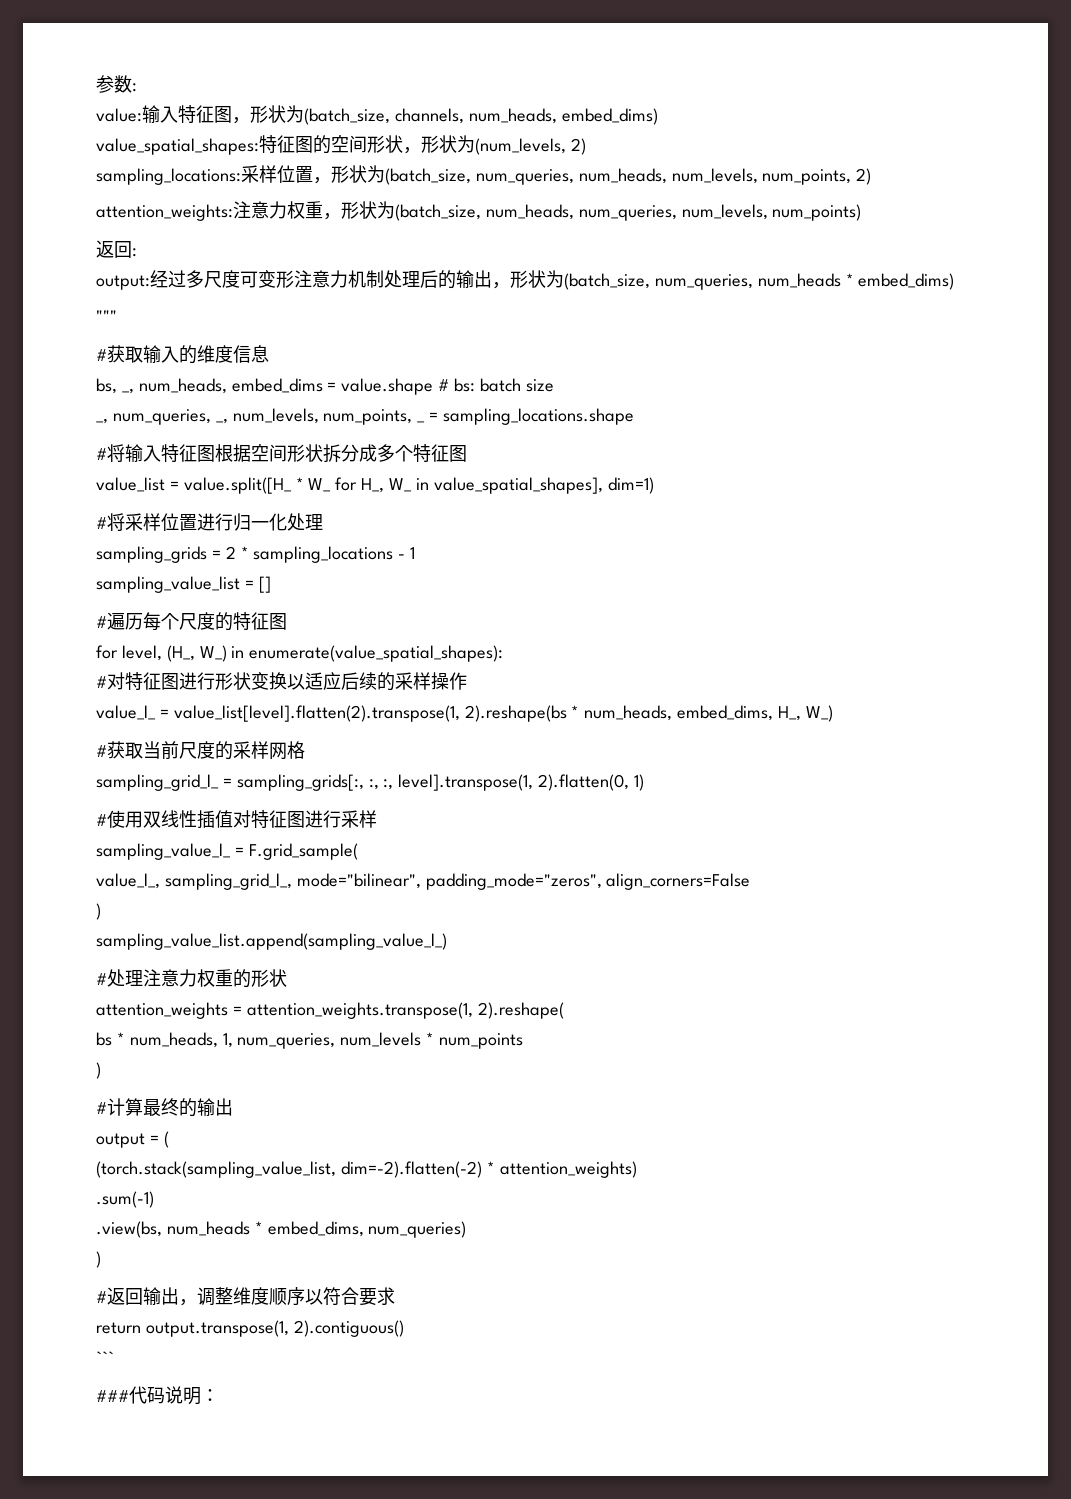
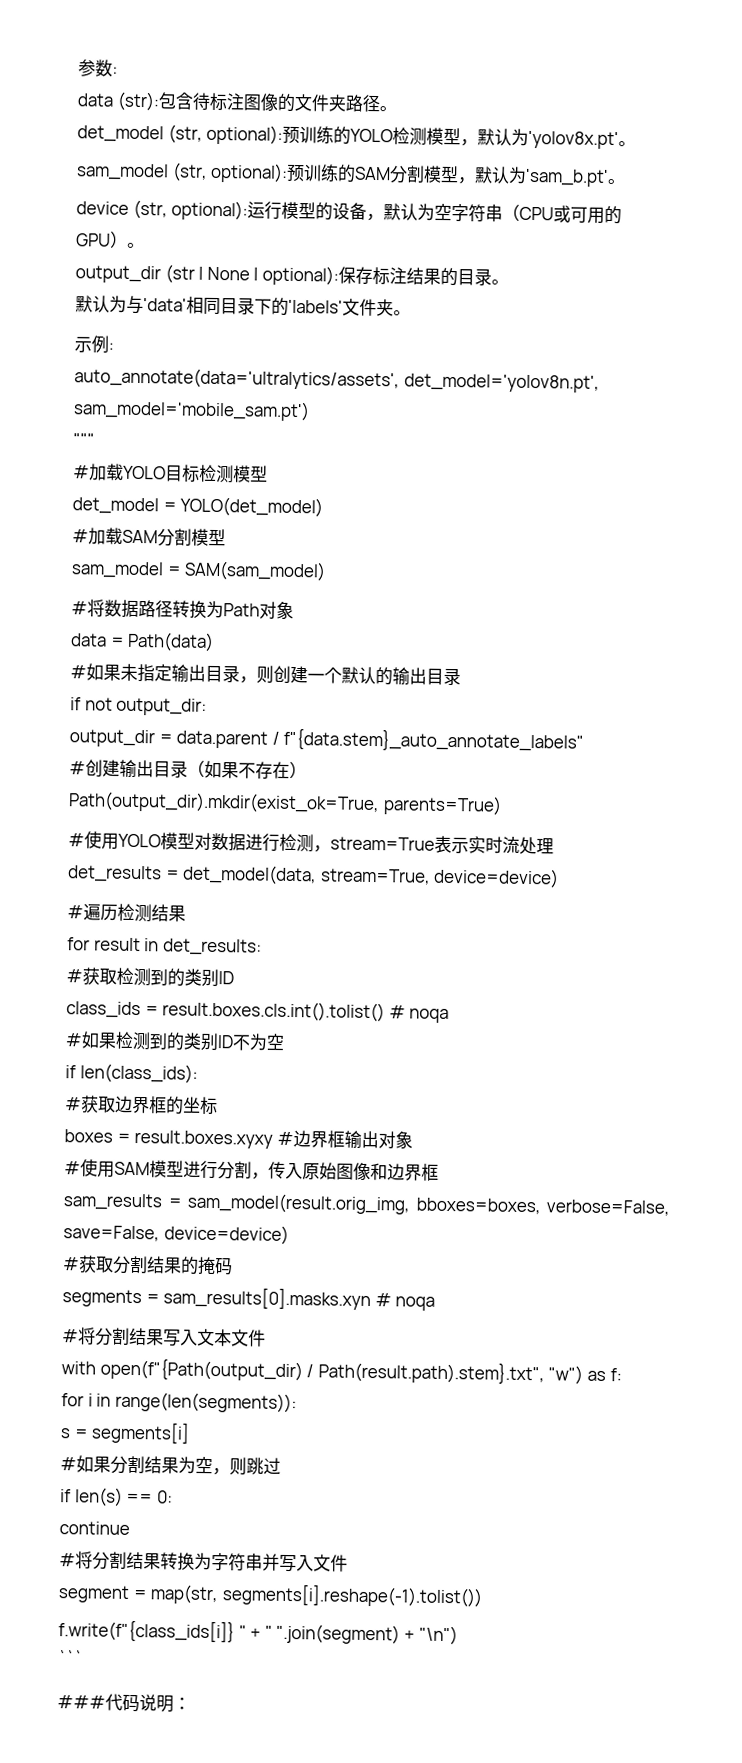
- value:输入特征图，形状为(batch_size, channels, num_heads, embed_dims)
- value_spatial_shapes:特征图的空间形状，形状为(num_levels, 2)
- sampling_locations:采样位置，形状为(batch_size, num_queries, num_heads, num_levels, num_points, 2)
- attention_weights:注意力权重，形状为(batch_size, num_heads, num_queries, num_levels, num_points)
- 返回:
- output:经过多尺度可变形注意力机制处理后的输出，形状为(batch_size, num_queries, num_heads * embed_dims)
+ data (str):包含待标注图像的文件夹路径。
+ det_model (str, optional):预训练的YOLO检测模型，默认为'yolov8x.pt'。
+ sam_model (str, optional):预训练的SAM分割模型，默认为'sam_b.pt'。
+ device (str, optional):运行模型的设备，默认为空字符串（CPU或可用的GPU）。
+ output_dir (str | None | optional):保存标注结果的目录。
+ 默认为与'data'相同目录下的'labels'文件夹。
+ 示例:
+ auto_annotate(data='ultralytics/assets', det_model='yolov8n.pt', sam_model='mobile_sam.pt')
  """
- #获取输入的维度信息
- bs, _, num_heads, embed_dims = value.shape # bs: batch size
- _, num_queries, _, num_levels, num_points, _ = sampling_locations.shape
- #将输入特征图根据空间形状拆分成多个特征图
- value_list = value.split([H_ * W_ for H_, W_ in value_spatial_shapes], dim=1)
- #将采样位置进行归一化处理
- sampling_grids = 2 * sampling_locations - 1
- sampling_value_list = []
- #遍历每个尺度的特征图
- for level, (H_, W_) in enumerate(value_spatial_shapes):
- #对特征图进行形状变换以适应后续的采样操作
- value_l_ = value_list[level].flatten(2).transpose(1, 2).reshape(bs * num_heads, embed_dims, H_, W_)
- #获取当前尺度的采样网格
- sampling_grid_l_ = sampling_grids[:, :, :, level].transpose(1, 2).flatten(0, 1)
- #使用双线性插值对特征图进行采样
- sampling_value_l_ = F.grid_sample(
- value_l_, sampling_grid_l_, mode="bilinear", padding_mode="zeros", align_corners=False
- )
- sampling_value_list.append(sampling_value_l_)
- #处理注意力权重的形状
- attention_weights = attention_weights.transpose(1, 2).reshape(
- bs * num_heads, 1, num_queries, num_levels * num_points
- )
- #计算最终的输出
- output = (
- (torch.stack(sampling_value_list, dim=-2).flatten(-2) * attention_weights)
- .sum(-1)
- .view(bs, num_heads * embed_dims, num_queries)
- )
- #返回输出，调整维度顺序以符合要求
- return output.transpose(1, 2).contiguous()
+ #加载YOLO目标检测模型
+ det_model = YOLO(det_model)
+ #加载SAM分割模型
+ sam_model = SAM(sam_model)
+ #将数据路径转换为Path对象
+ data = Path(data)
+ #如果未指定输出目录，则创建一个默认的输出目录
+ if not output_dir:
+ output_dir = data.parent / f"{data.stem}_auto_annotate_labels"
+ #创建输出目录（如果不存在）
+ Path(output_dir).mkdir(exist_ok=True, parents=True)
+ #使用YOLO模型对数据进行检测，stream=True表示实时流处理
+ det_results = det_model(data, stream=True, device=device)
+ #遍历检测结果
+ for result in det_results:
+ #获取检测到的类别ID
+ class_ids = result.boxes.cls.int().tolist() # noqa
+ #如果检测到的类别ID不为空
+ if len(class_ids):
+ #获取边界框的坐标
+ boxes = result.boxes.xyxy #边界框输出对象
+ #使用SAM模型进行分割，传入原始图像和边界框
+ sam_results = sam_model(result.orig_img, bboxes=boxes, verbose=False, save=False, device=device)
+ #获取分割结果的掩码
+ segments = sam_results[0].masks.xyn # noqa
+ #将分割结果写入文本文件
+ with open(f"{Path(output_dir) / Path(result.path).stem}.txt", "w") as f:
+ for i in range(len(segments)):
+ s = segments[i]
+ #如果分割结果为空，则跳过
+ if len(s) == 0:
+ continue
+ #将分割结果转换为字符串并写入文件
+ segment = map(str, segments[i].reshape(-1).tolist())
+ f.write(f"{class_ids[i]} " + " ".join(segment) + "\n")

